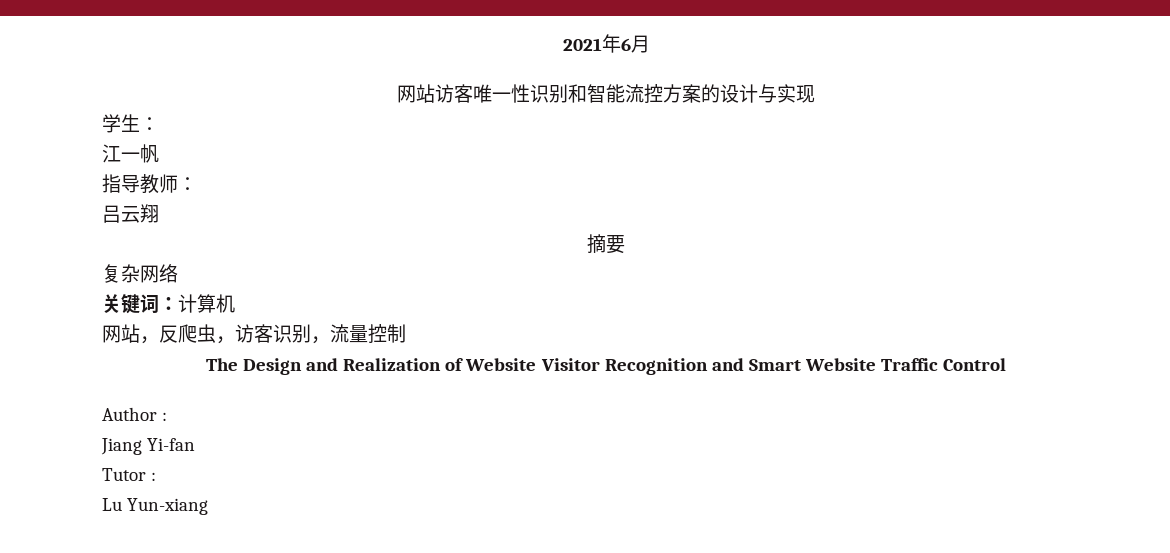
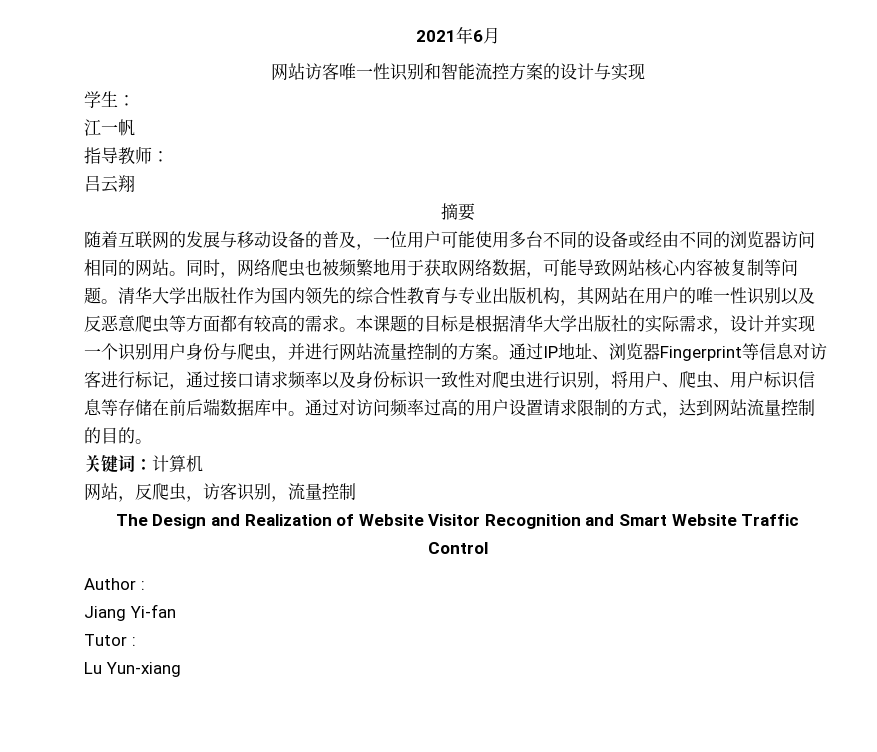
- 复杂网络
+ 随着互联网的发展与移动设备的普及，一位用户可能使用多台不同的设备或经由不同的浏览器访问相同的网站。同时，网络爬虫也被频繁地用于获取网络数据，可能导致网站核心内容被复制等问题。清华大学出版社作为国内领先的综合性教育与专业出版机构，其网站在用户的唯一性识别以及反恶意爬虫等方面都有较高的需求。本课题的目标是根据清华大学出版社的实际需求，设计并实现一个识别用户身份与爬虫，并进行网站流量控制的方案。通过IP地址、浏览器Fingerprint等信息对访客进行标记，通过接口请求频率以及身份标识一致性对爬虫进行识别，将用户、爬虫、用户标识信息等存储在前后端数据库中。通过对访问频率过高的用户设置请求限制的方式，达到网站流量控制的目的。

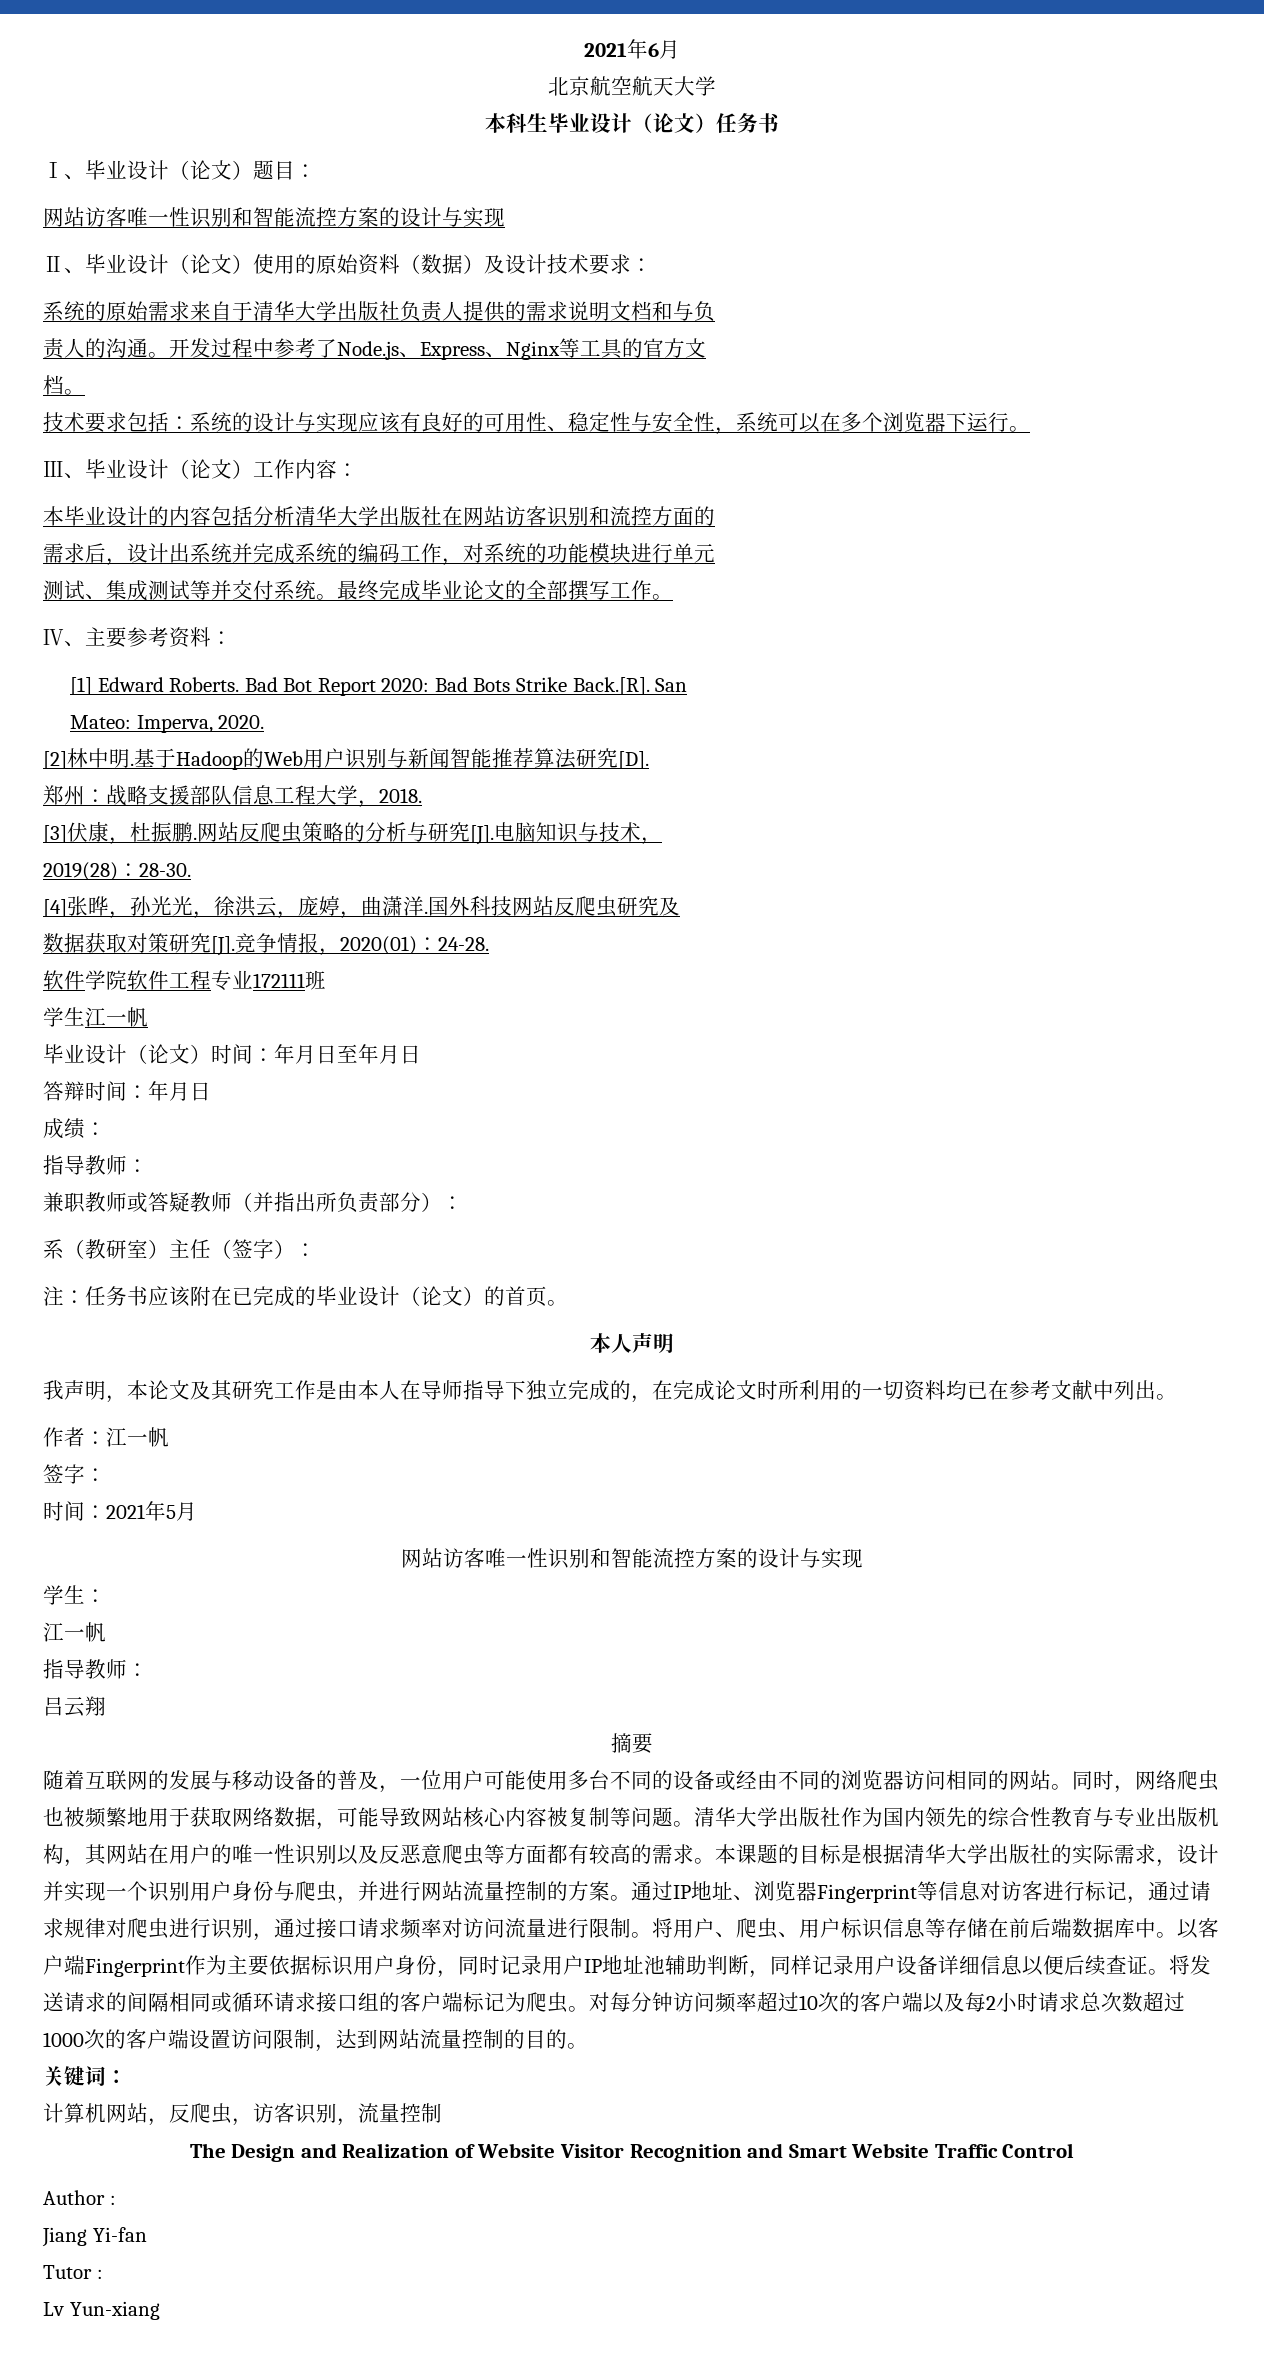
+ 北京航空航天大学
+ 本科生毕业设计（论文）任务书
+ Ⅰ、毕业设计（论文）题目：
+ 网站访客唯一性识别和智能流控方案的设计与实现
+ Ⅱ、毕业设计（论文）使用的原始资料（数据）及设计技术要求：
+ 系统的原始需求来自于清华大学出版社负责人提供的需求说明文档和与负
+ 责人的沟通。开发过程中参考了Node.js、Express、Nginx等工具的官方文
+ 档。
+ 技术要求包括：系统的设计与实现应该有良好的可用性、稳定性与安全性，系统可以在多个浏览器下运行。
+ Ⅲ、毕业设计（论文）工作内容：
+ 本毕业设计的内容包括分析清华大学出版社在网站访客识别和流控方面的
+ 需求后，设计出系统并完成系统的编码工作，对系统的功能模块进行单元
+ 测试、集成测试等并交付系统。最终完成毕业论文的全部撰写工作。
+ Ⅳ、主要参考资料：
+ [1] Edward Roberts. Bad Bot Report 2020: Bad Bots Strike Back.[R]. San
+ Mateo: Imperva, 2020.
+ [2]林中明.基于Hadoop的Web用户识别与新闻智能推荐算法研究[D].
+ 郑州：战略支援部队信息工程大学，2018.
+ [3]伏康，杜振鹏.网站反爬虫策略的分析与研究[J].电脑知识与技术，
+ 2019(28)：28-30.
+ [4]张晔，孙光光，徐洪云，庞婷，曲潇洋.国外科技网站反爬虫研究及
+ 数据获取对策研究[J].竞争情报，2020(01)：24-28.
+ 软件学院软件工程专业172111班
+ 学生江一帆
+ 毕业设计（论文）时间：年月日至年月日
+ 答辩时间：年月日
+ 成绩：
+ 指导教师：
+ 兼职教师或答疑教师（并指出所负责部分）：
+ 系（教研室）主任（签字）：
+ 注：任务书应该附在已完成的毕业设计（论文）的首页。
+ 本人声明
+ 我声明，本论文及其研究工作是由本人在导师指导下独立完成的，在完成论文时所利用的一切资料均已在参考文献中列出。
+ 作者：江一帆
+ 签字：
+ 时间：2021年5月
- 通过IP地址、浏览器Fingerprint等信息对访客进行标记，通过接口请求频率以及身份标识一致性对爬虫进行识别，将用户、爬虫、用户标识信息等存储在前后端数据库中。
+ 通过IP地址、浏览器Fingerprint等信息对访客进行标记，通过请求规律对爬虫进行识别，通过接口请求频率对访问流量进行限制。将用户、爬虫、用户标识信息等存储在前后端数据库中。
- 通过对访问频率过高的用户设置请求限制的方式，达到网站流量控制的目的。
+ 以客户端Fingerprint作为主要依据标识用户身份，同时记录用户IP地址池辅助判断，同样记录用户设备详细信息以便后续查证。将发送请求的间隔相同或循环请求接口组的客户端标记为爬虫。对每分钟访问频率超过10次的客户端以及每2小时请求总次数超过1000次的客户端设置访问限制，达到网站流量控制的目的。
- 关键词：计算机
- 网站，反爬虫，访客识别，流量控制
+ 关键词：
+ 计算机网站，反爬虫，访客识别，流量控制
- Lu Yun-xiang
+ Lv Yun-xiang

